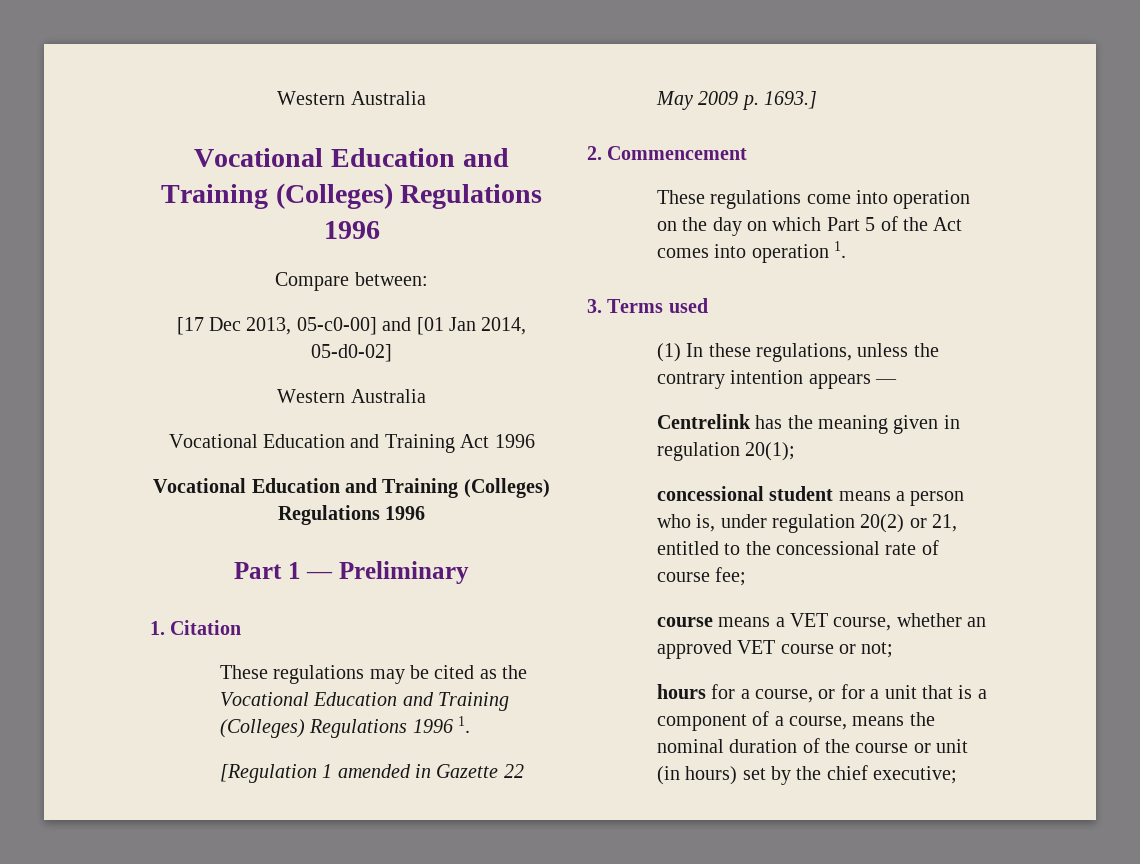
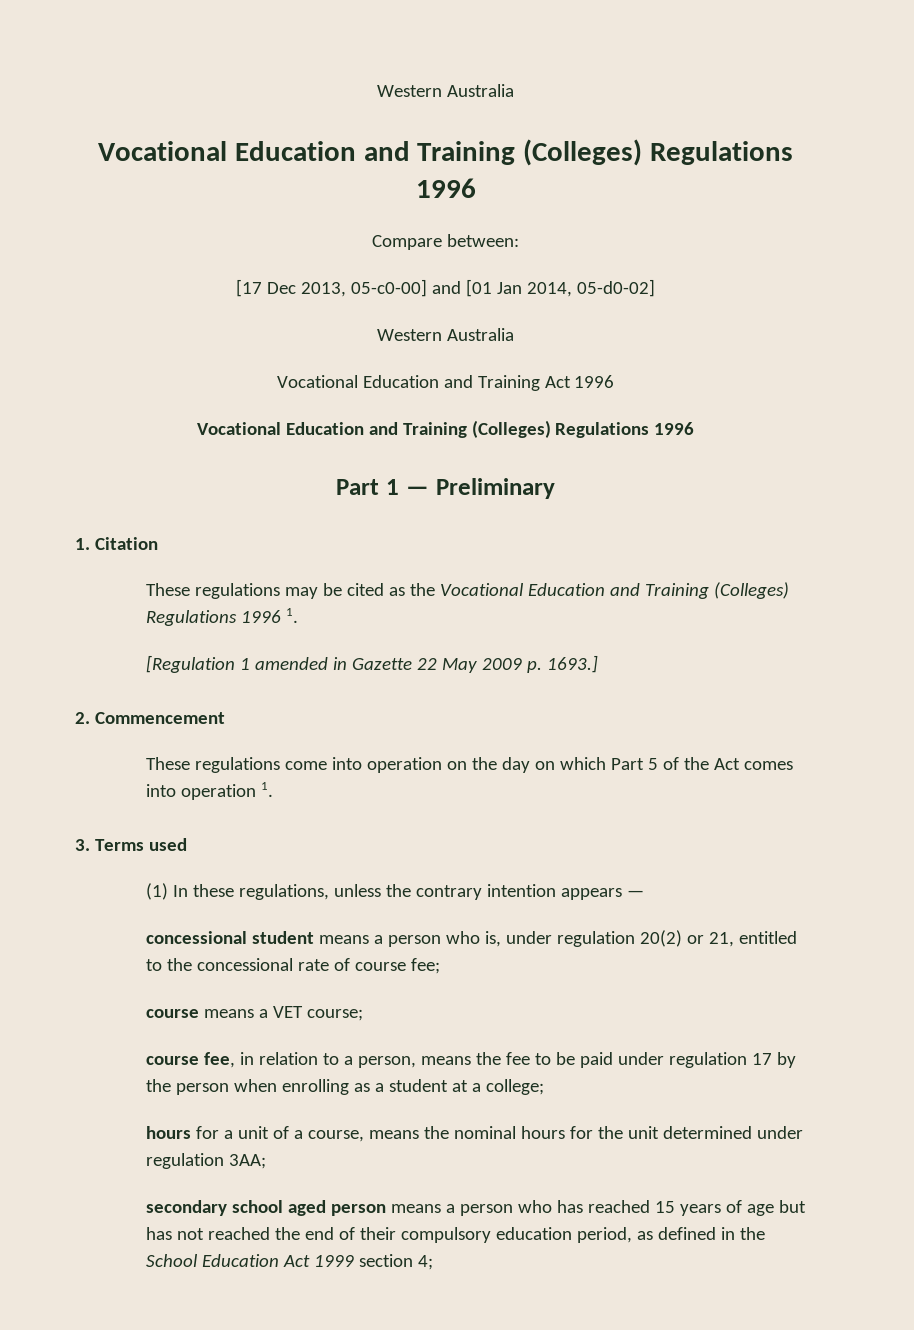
- Centrelink has the meaning given in regulation 20(1);
- course means a VET course, whether an approved VET course or not;
- hours for a course, or for a unit that is a component of a course, means the nominal duration of the course or unit (in hours) set by the chief executive;
+ course means a VET course;
+ course fee, in relation to a person, means the fee to be paid under regulation 17 by the person when enrolling as a student at a college;
+ hours for a unit of a course, means the nominal hours for the unit determined under regulation 3AA;
+ secondary school aged person means a person who has reached 15 years of age but has not reached the end of their compulsory education period, as defined in the School Education Act 1999 section 4;

